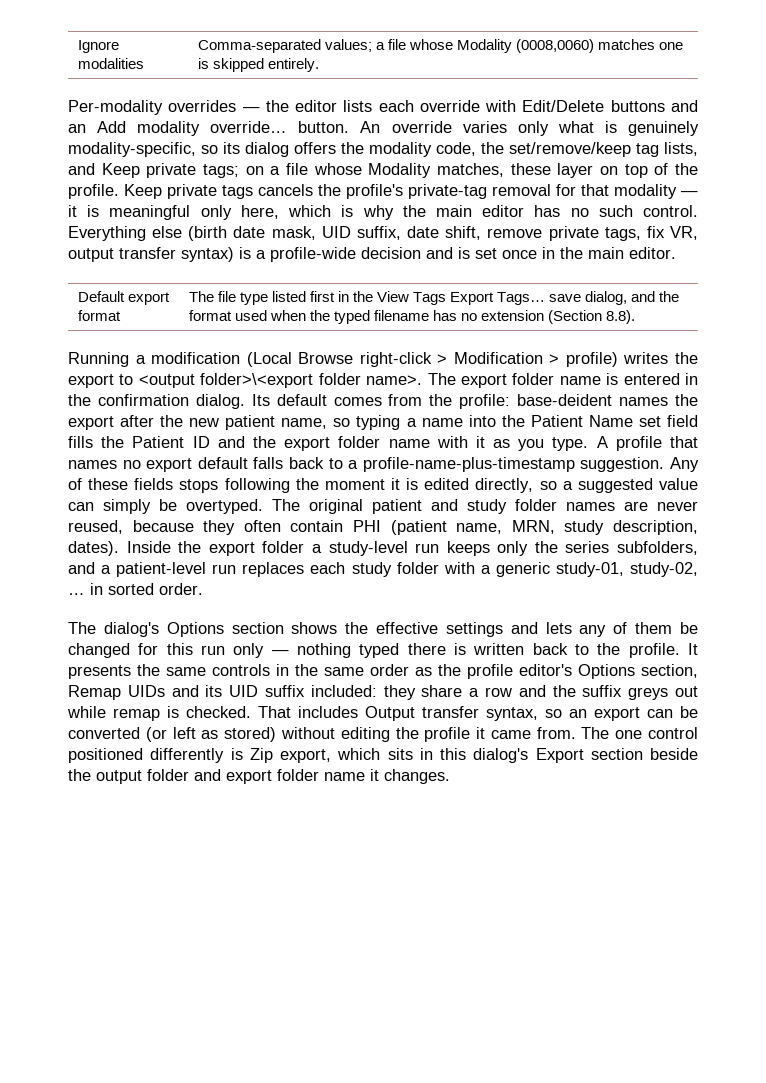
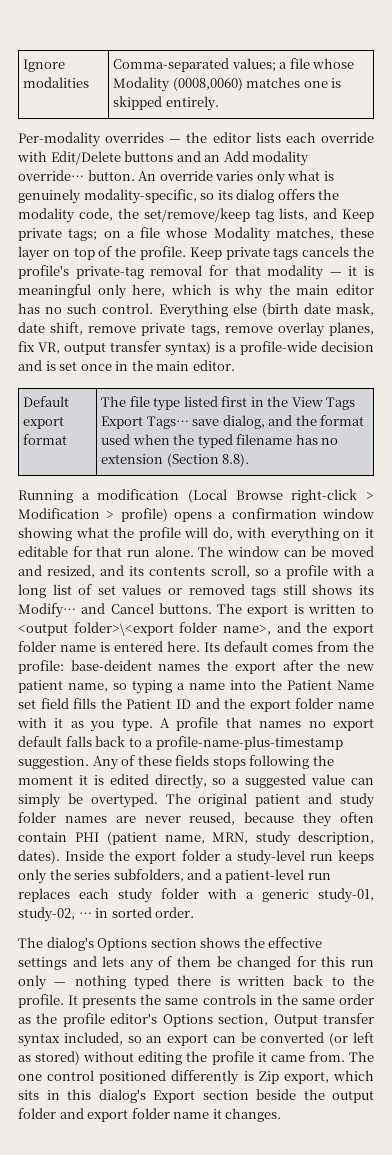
- Everything else (birth date mask, UID suffix, date shift, remove private tags, fix VR, output transfer syntax) is a profile-wide decision and is set once in the main editor.
+ Everything else (birth date mask, date shift, remove private tags, remove overlay planes, fix VR, output transfer syntax) is a profile-wide decision and is set once in the main editor.
- Running a modification (Local Browse right-click > Modification > profile) writes the export to <output folder>\<export folder name>. The export folder name is entered in the confirmation dialog.
+ Running a modification (Local Browse right-click > Modification > profile) opens a confirmation window showing what the profile will do, with everything on it editable for that run alone. The window can be moved and resized, and its contents scroll, so a profile with a long list of set values or removed tags still shows its Modify… and Cancel buttons. The export is written to <output folder>\<export folder name>, and the export folder name is entered here.
- It presents the same controls in the same order as the profile editor's Options section, Remap UIDs and its UID suffix included: they share a row and the suffix greys out while remap is checked. That includes Output transfer syntax, so an export can be converted (or left as stored) without editing the profile it came from.
+ It presents the same controls in the same order as the profile editor's Options section, Output transfer syntax included, so an export can be converted (or left as stored) without editing the profile it came from.

